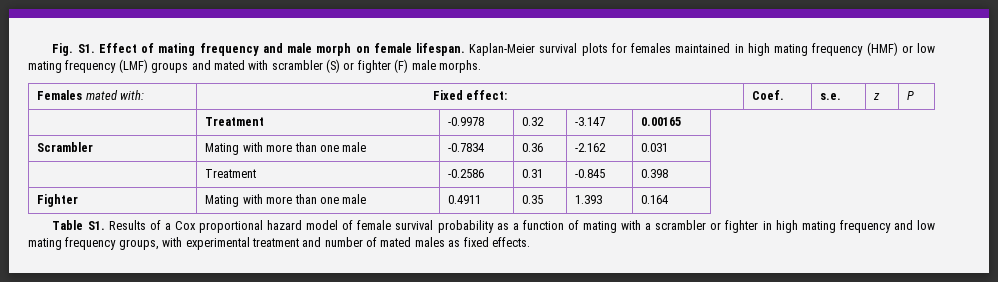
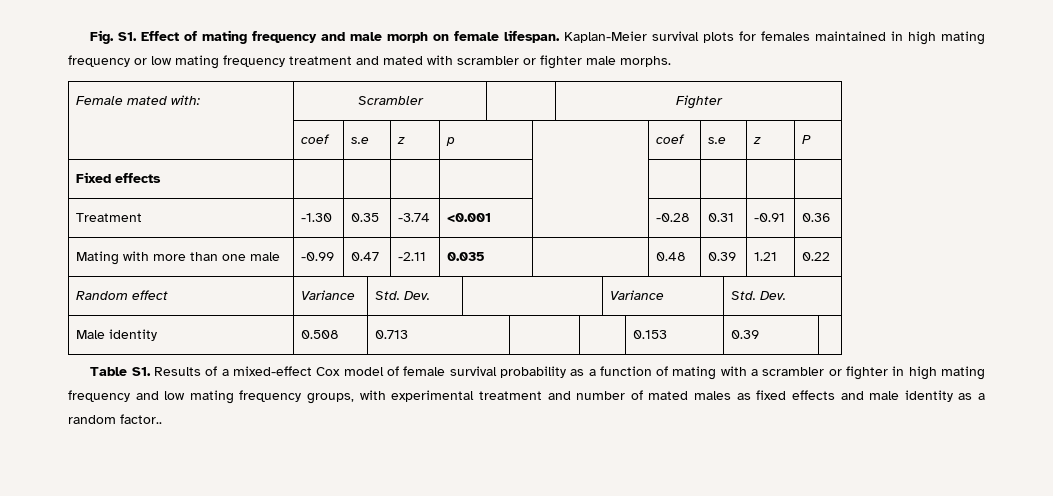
- Kaplan-Meier survival plots for females maintained in high mating frequency (HMF) or low mating frequency (LMF) groups and mated with scrambler (S) or fighter (F) male morphs.
+ Kaplan-Meier survival plots for females maintained in high mating frequency or low mating frequency treatment and mated with scrambler or fighter male morphs.
- Females mated with: | Fixed effect: | Coef. | s.e. | z | P
+ Female mated with: | Scrambler | | Fighter
+ | coef | s.e | z | p | | coef | s.e | z | P
- | Treatment | -0.9978 | 0.32 | -3.147 | 0.00165
- Scrambler | Mating with more than one male | -0.7834 | 0.36 | -2.162 | 0.031
- | Treatment | -0.2586 | 0.31 | -0.845 | 0.398
- Fighter | Mating with more than one male | 0.4911 | 0.35 | 1.393 | 0.164
+ Fixed effects | | | | | | | | |
+ Treatment | -1.30 | 0.35 | -3.74 | <0.001 | | -0.28 | 0.31 | -0.91 | 0.36
+ Mating with more than one male | -0.99 | 0.47 | -2.11 | 0.035 | | 0.48 | 0.39 | 1.21 | 0.22
+ Random effect | Variance | Std. Dev. | | Variance | Std. Dev.
+ Male identity | 0.508 | 0.713 | | | 0.153 | 0.39 |
- Table S1. Results of a Cox proportional hazard model of female survival probability as a function of mating with a scrambler or fighter in high mating frequency and low mating frequency groups, with experimental treatment and number of mated males as fixed effects.
+ Table S1. Results of a mixed-effect Cox model of female survival probability as a function of mating with a scrambler or fighter in high mating frequency and low mating frequency groups, with experimental treatment and number of mated males as fixed effects and male identity as a random factor..

